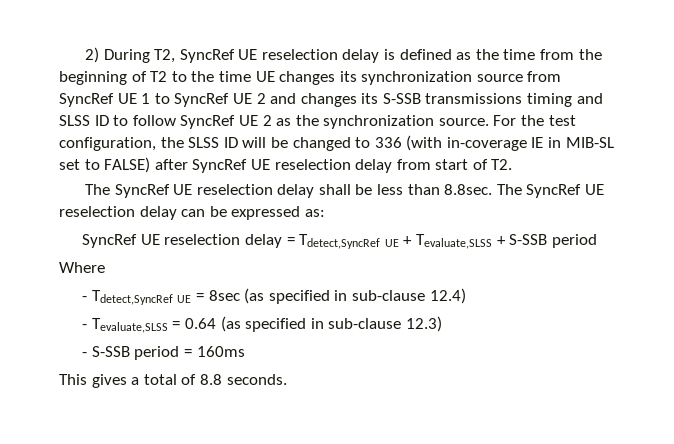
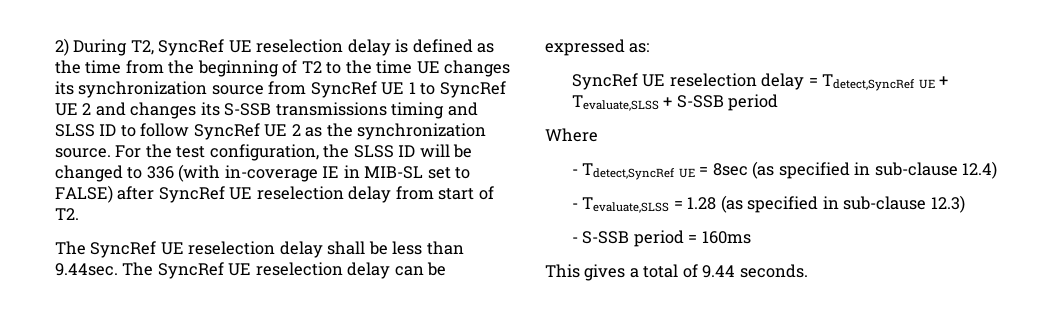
- The SyncRef UE reselection delay shall be less than 8.8sec. The SyncRef UE reselection delay can be expressed as:
+ The SyncRef UE reselection delay shall be less than 9.44sec. The SyncRef UE reselection delay can be expressed as:
- - Tevaluate,SLSS = 0.64 (as specified in sub-clause 12.3)
+ - Tevaluate,SLSS = 1.28 (as specified in sub-clause 12.3)
- This gives a total of 8.8 seconds.
+ This gives a total of 9.44 seconds.

